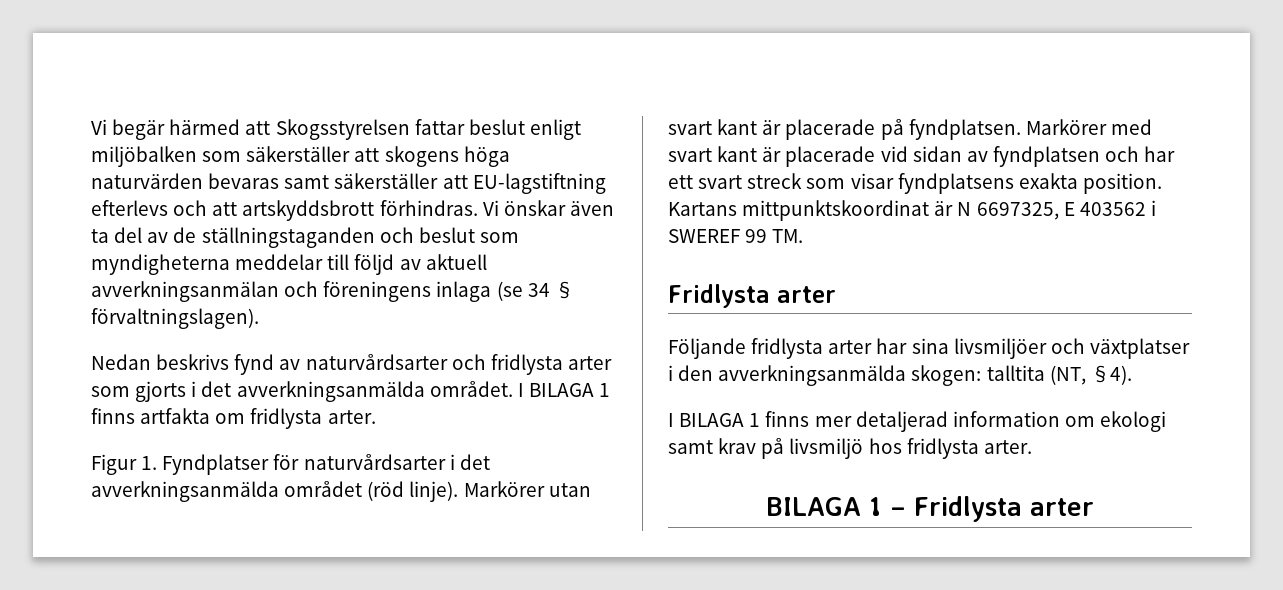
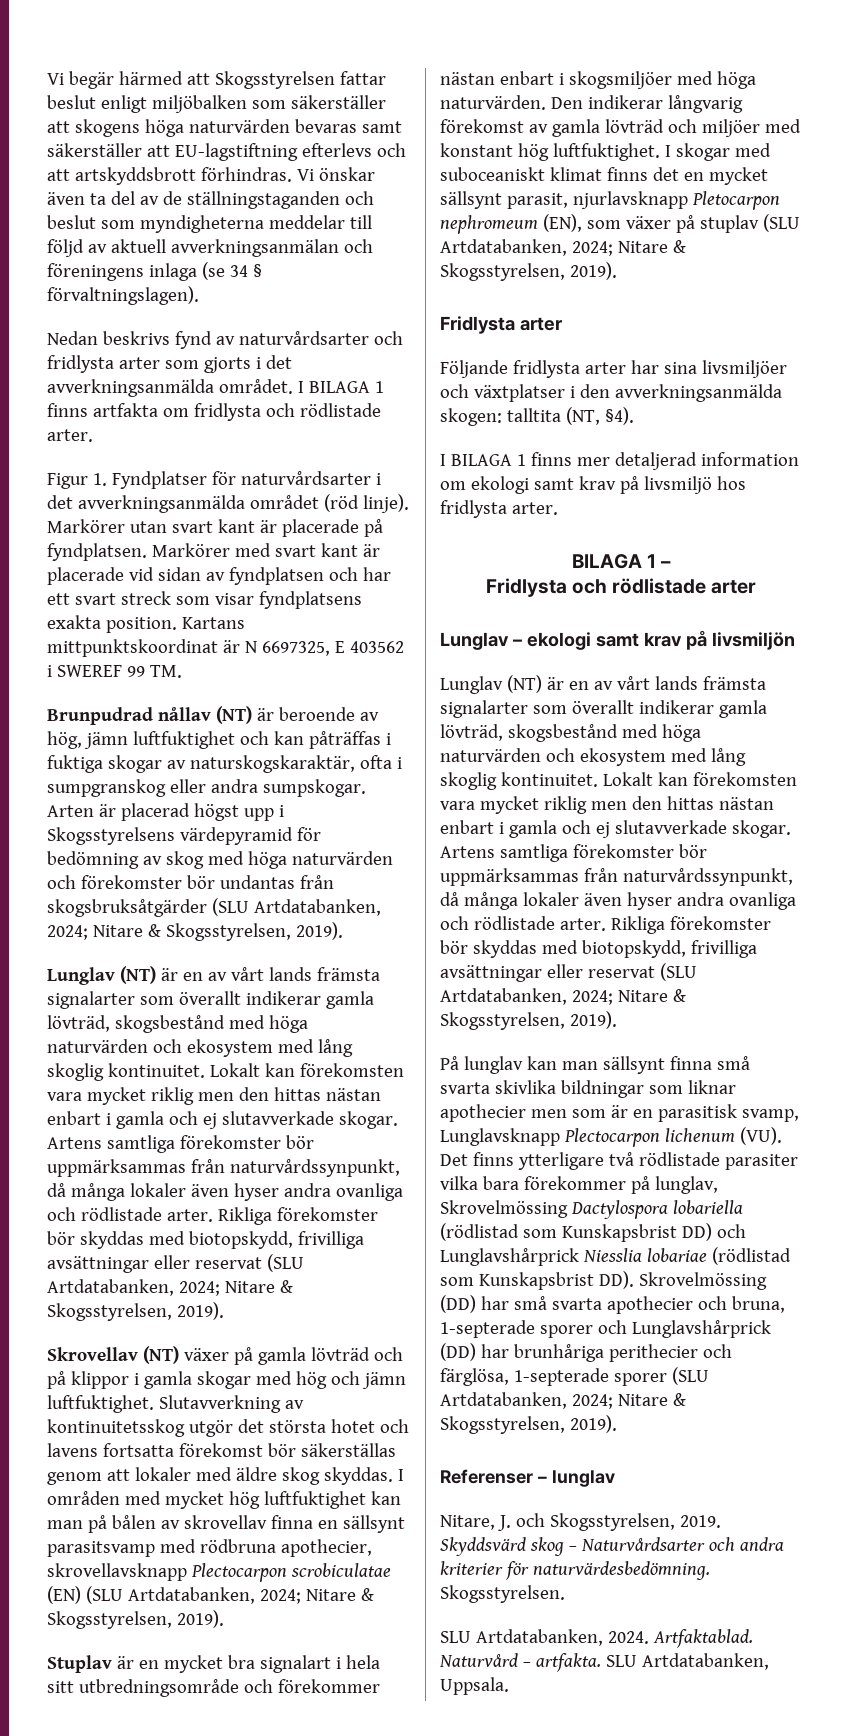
- I BILAGA 1 finns artfakta om fridlysta arter.
+ I BILAGA 1 finns artfakta om fridlysta och rödlistade arter.
+ Brunpudrad nållav (NT) är beroende av hög, jämn luftfuktighet och kan påträffas i fuktiga skogar av naturskogskaraktär, ofta i sumpgranskog eller andra sumpskogar. Arten är placerad högst upp i Skogsstyrelsens värdepyramid för bedömning av skog med höga naturvärden och förekomster bör undantas från skogsbruksåtgärder (SLU Artdatabanken, 2024; Nitare & Skogsstyrelsen, 2019).
+ Lunglav (NT) är en av vårt lands främsta signalarter som överallt indikerar gamla lövträd, skogsbestånd med höga naturvärden och ekosystem med lång skoglig kontinuitet. Lokalt kan förekomsten vara mycket riklig men den hittas nästan enbart i gamla och ej slutavverkade skogar. Artens samtliga förekomster bör uppmärksammas från naturvårdssynpunkt, då många lokaler även hyser andra ovanliga och rödlistade arter. Rikliga förekomster bör skyddas med biotopskydd, frivilliga avsättningar eller reservat (SLU Artdatabanken, 2024; Nitare & Skogsstyrelsen, 2019).
+ Skrovellav (NT) växer på gamla lövträd och på klippor i gamla skogar med hög och jämn luftfuktighet. Slutavverkning av kontinuitetsskog utgör det största hotet och lavens fortsatta förekomst bör säkerställas genom att lokaler med äldre skog skyddas. I områden med mycket hög luftfuktighet kan man på bålen av skrovellav finna en sällsynt parasitsvamp med rödbruna apothecier, skrovellavsknapp Plectocarpon scrobiculatae (EN) (SLU Artdatabanken, 2024; Nitare & Skogsstyrelsen, 2019).
+ Stuplav är en mycket bra signalart i hela sitt utbredningsområde och förekommer nästan enbart i skogsmiljöer med höga naturvärden. Den indikerar långvarig förekomst av gamla lövträd och miljöer med konstant hög luftfuktighet. I skogar med suboceaniskt klimat finns det en mycket sällsynt parasit, njurlavsknapp Pletocarpon nephromeum (EN), som växer på stuplav (SLU Artdatabanken, 2024; Nitare & Skogsstyrelsen, 2019).
- BILAGA 1 – Fridlysta arter
+ BILAGA 1 –
+ Fridlysta och rödlistade arter
+ Lunglav – ekologi samt krav på livsmiljön
+ Lunglav (NT) är en av vårt lands främsta signalarter som överallt indikerar gamla lövträd, skogsbestånd med höga naturvärden och ekosystem med lång skoglig kontinuitet. Lokalt kan förekomsten vara mycket riklig men den hittas nästan enbart i gamla och ej slutavverkade skogar. Artens samtliga förekomster bör uppmärksammas från naturvårdssynpunkt, då många lokaler även hyser andra ovanliga och rödlistade arter. Rikliga förekomster bör skyddas med biotopskydd, frivilliga avsättningar eller reservat (SLU Artdatabanken, 2024; Nitare & Skogsstyrelsen, 2019).
+ På lunglav kan man sällsynt finna små svarta skivlika bildningar som liknar apothecier men som är en parasitisk svamp, Lunglavsknapp Plectocarpon lichenum (VU). Det finns ytterligare två rödlistade parasiter vilka bara förekommer på lunglav, Skrovelmössing Dactylospora lobariella (rödlistad som Kunskapsbrist DD) och Lunglavshårprick Niesslia lobariae (rödlistad som Kunskapsbrist DD). Skrovelmössing (DD) har små svarta apothecier och bruna, 1-septerade sporer och Lunglavshårprick (DD) har brunhåriga perithecier och färglösa, 1-septerade sporer (SLU Artdatabanken, 2024; Nitare & Skogsstyrelsen, 2019).
+ Referenser – lunglav
+ Nitare, J. och Skogsstyrelsen, 2019. Skyddsvärd skog – Naturvårdsarter och andra kriterier för naturvärdesbedömning. Skogsstyrelsen.
+ SLU Artdatabanken, 2024. Artfaktablad. Naturvård – artfakta. SLU Artdatabanken, Uppsala.

